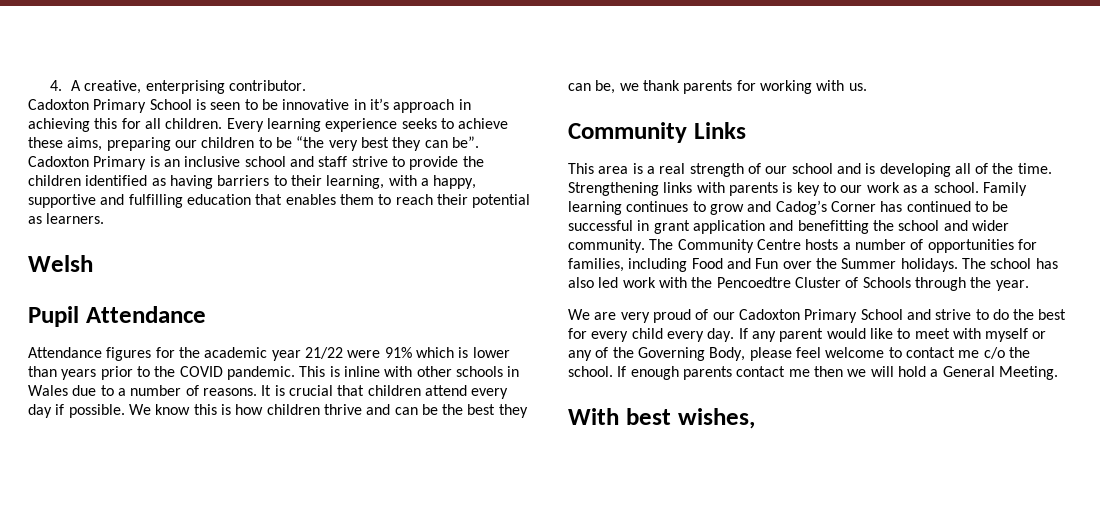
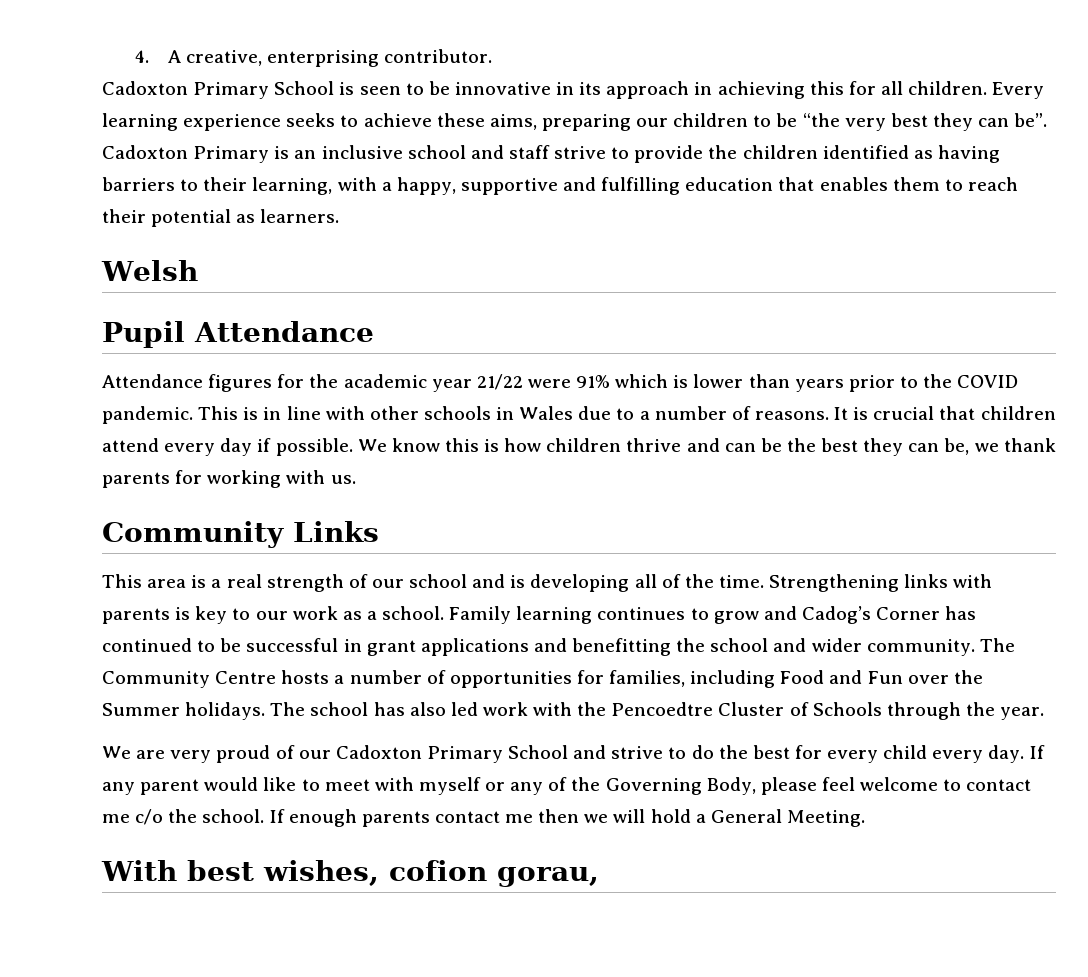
- Cadoxton Primary School is seen to be innovative in it’s approach in achieving this for all children.
+ Cadoxton Primary School is seen to be innovative in its approach in achieving this for all children.
- This is inline with other schools in Wales due to a number of reasons.
+ This is in line with other schools in Wales due to a number of reasons.
- Family learning continues to grow and Cadog’s Corner has continued to be successful in grant application and benefitting the school and wider community.
+ Family learning continues to grow and Cadog’s Corner has continued to be successful in grant applications and benefitting the school and wider community.
- With best wishes,
+ With best wishes, cofion gorau,

